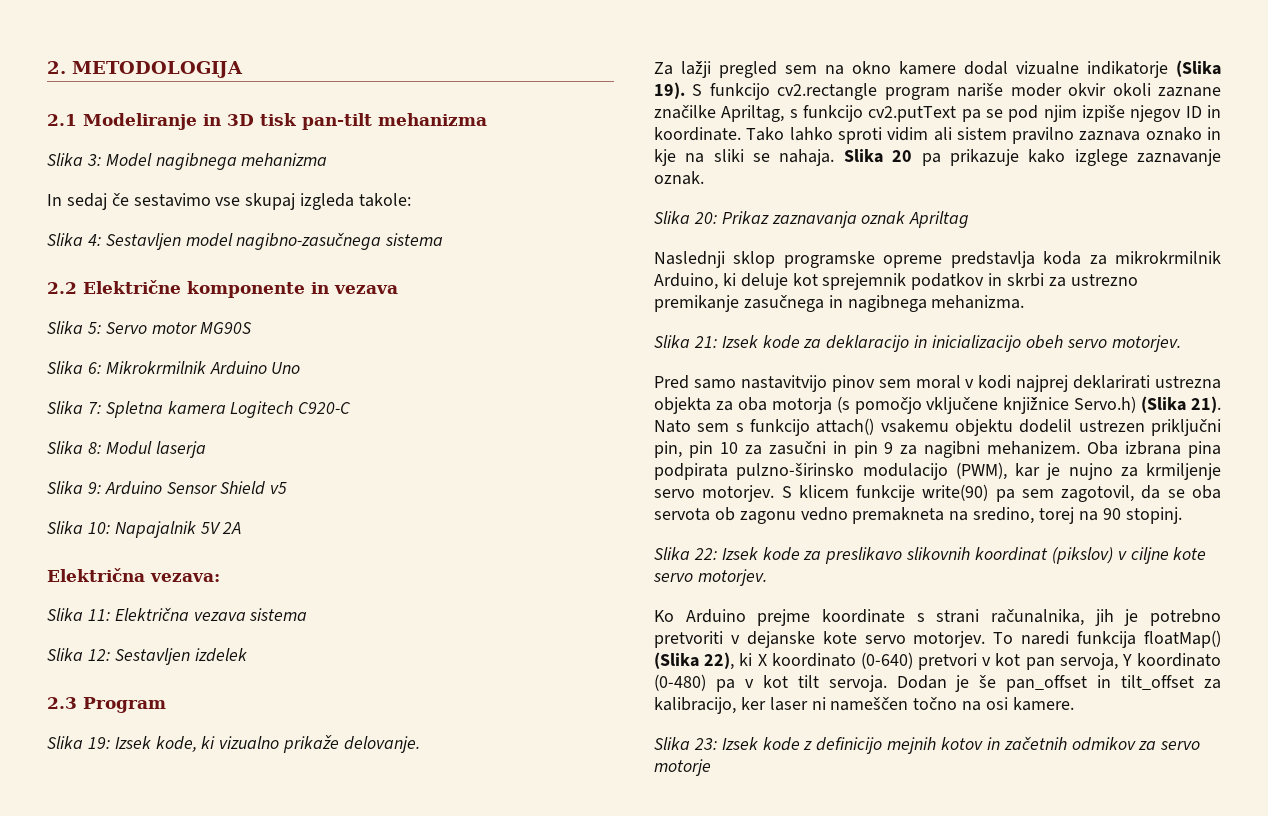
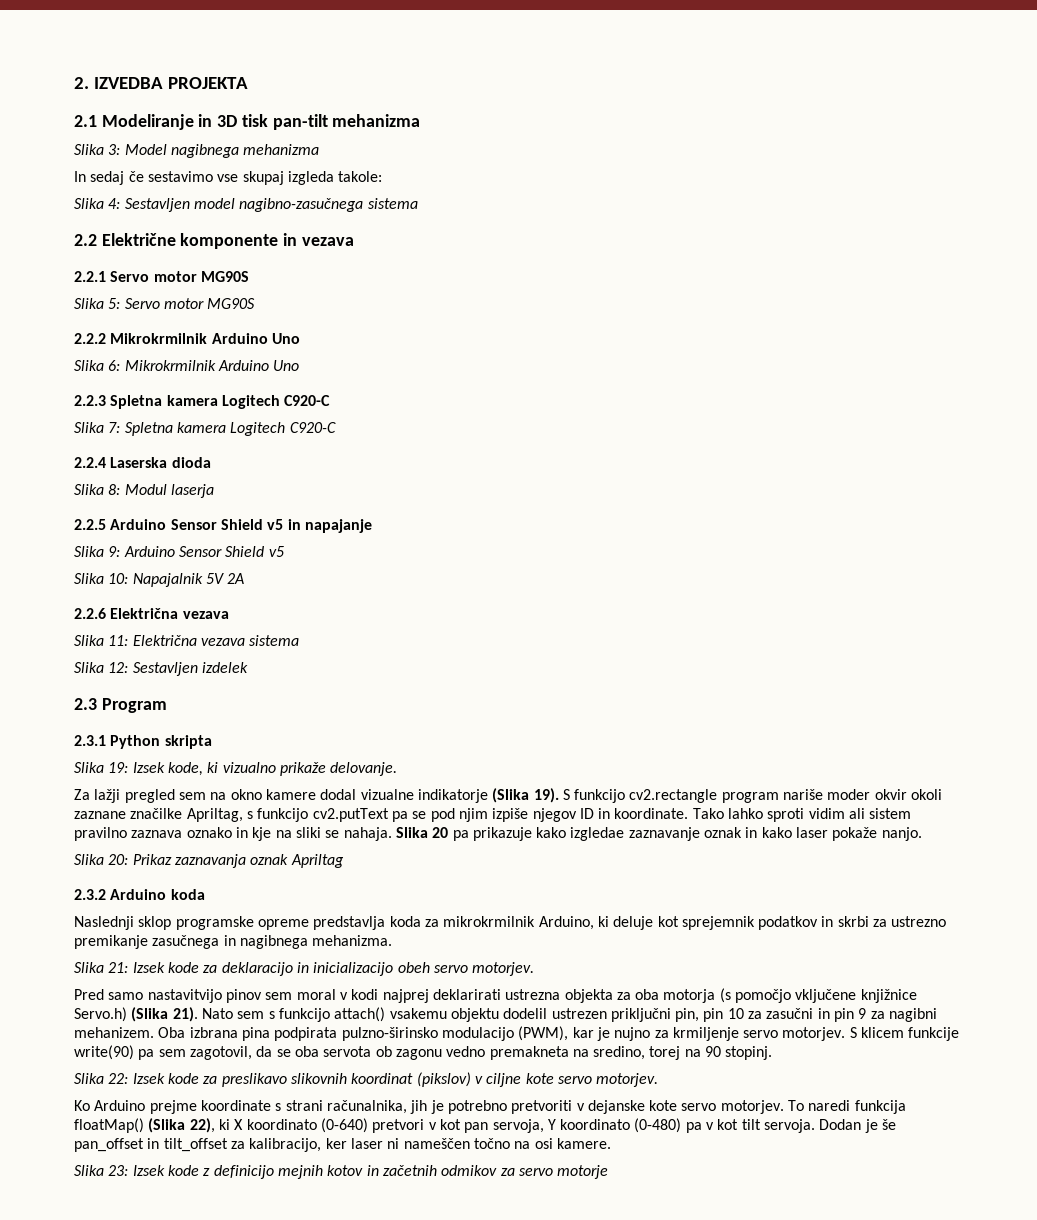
- 2. METODOLOGIJA
+ 2. IZVEDBA PROJEKTA
+ 2.2.1 Servo motor MG90S
+ 2.2.2 Mikrokrmilnik Arduino Uno
+ 2.2.3 Spletna kamera Logitech C920-C
+ 2.2.4 Laserska dioda
+ 2.2.5 Arduino Sensor Shield v5 in napajanje
- Električna vezava:
+ 2.2.6 Električna vezava
+ 2.3.1 Python skripta
- Slika 20 pa prikazuje kako izglege zaznavanje oznak.
+ Slika 20 pa prikazuje kako izgledae zaznavanje oznak in kako laser pokaže nanjo.
+ 2.3.2 Arduino koda

